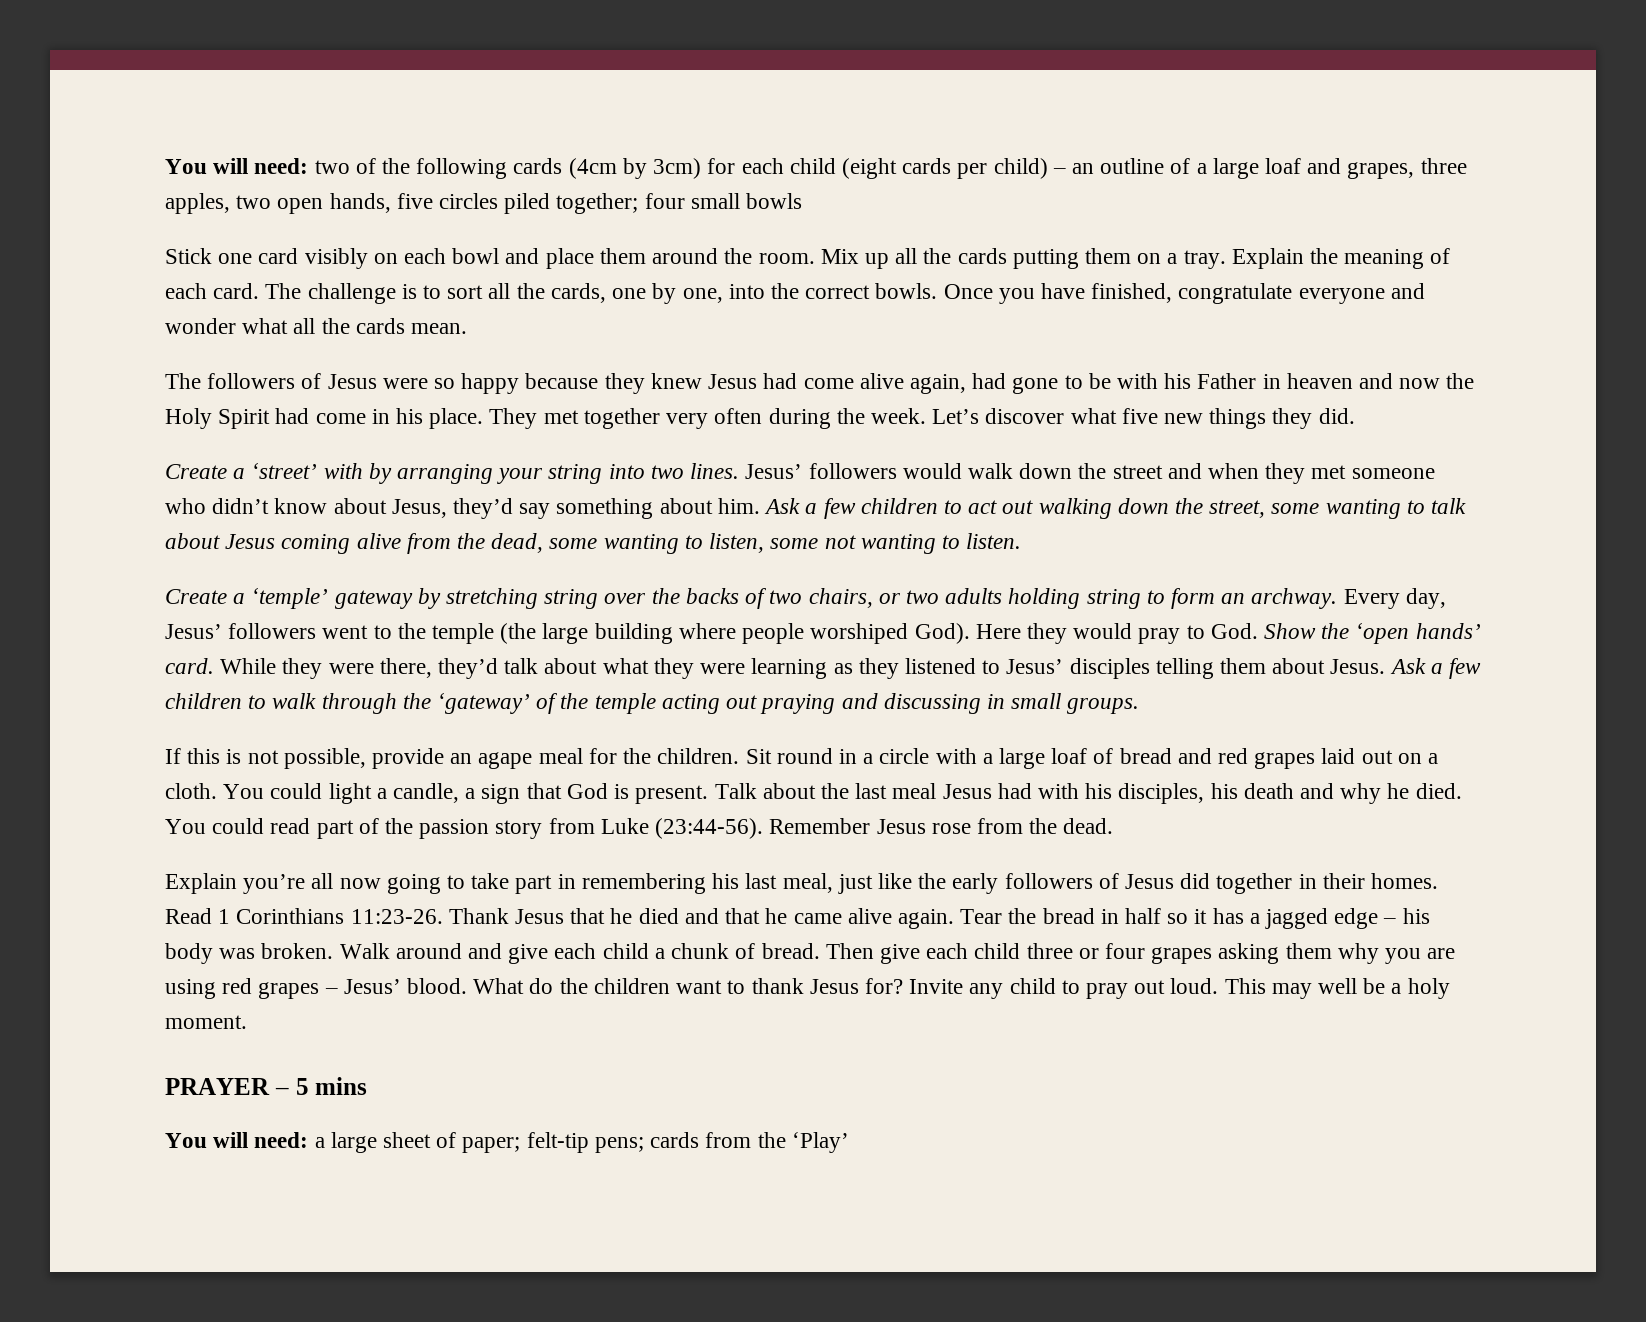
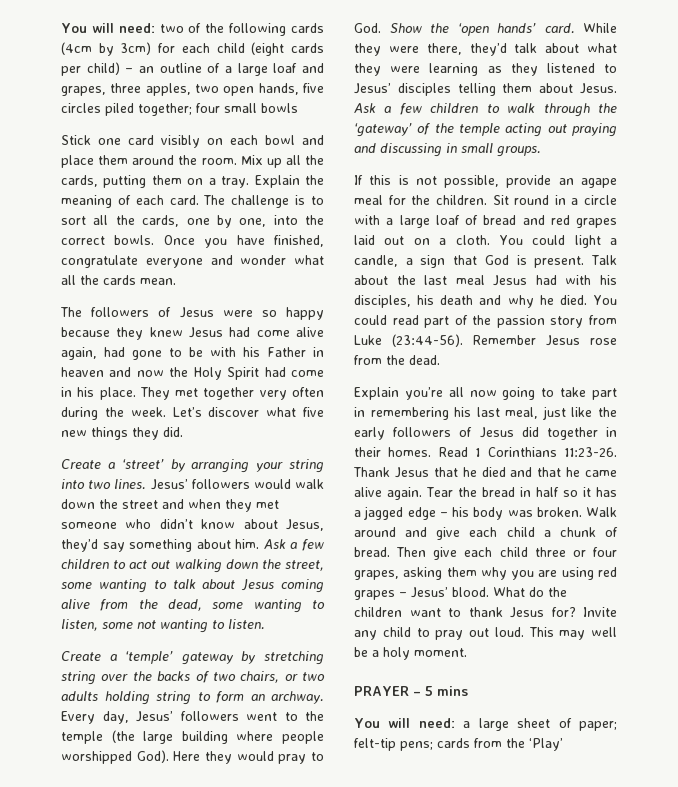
- Mix up all the cards putting them on a tray.
+ Mix up all the cards, putting them on a tray.
- Create a ‘street’ with by arranging your string into two lines.
+ Create a ‘street’ by arranging your string into two lines.
- Every day, Jesus’ followers went to the temple (the large building where people worshiped God).
+ Every day, Jesus’ followers went to the temple (the large building where people worshipped God).
- Then give each child three or four grapes asking them why you are using red grapes – Jesus’ blood.
+ Then give each child three or four grapes, asking them why you are using red grapes – Jesus’ blood.

